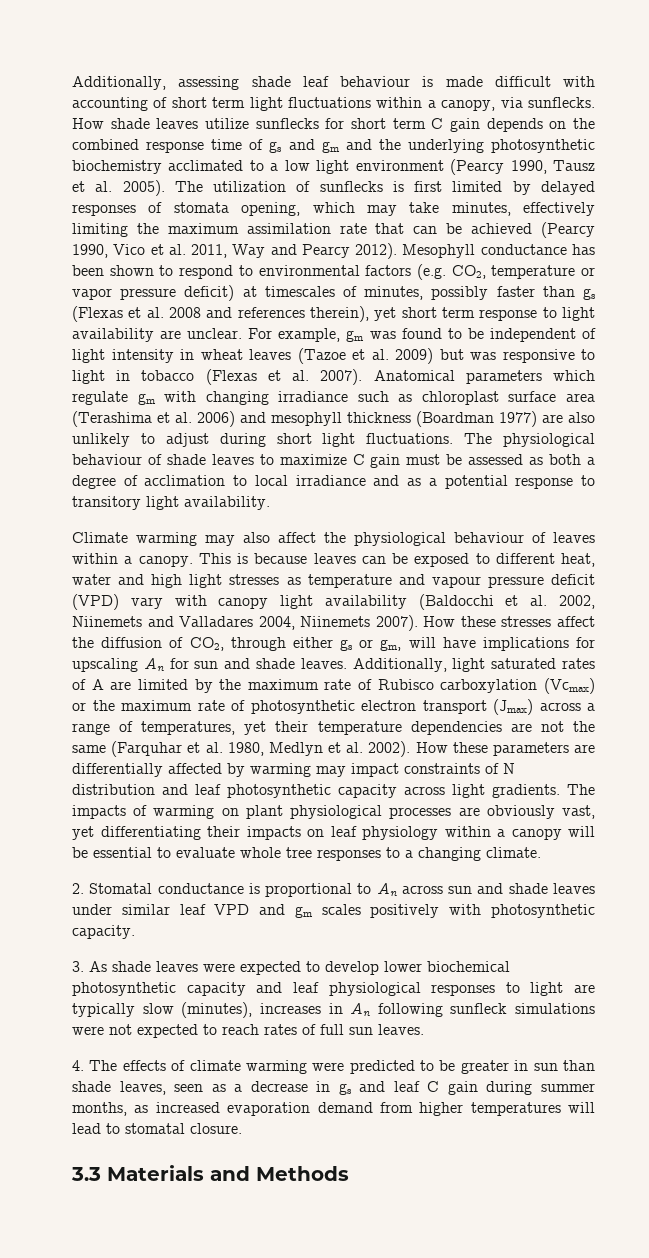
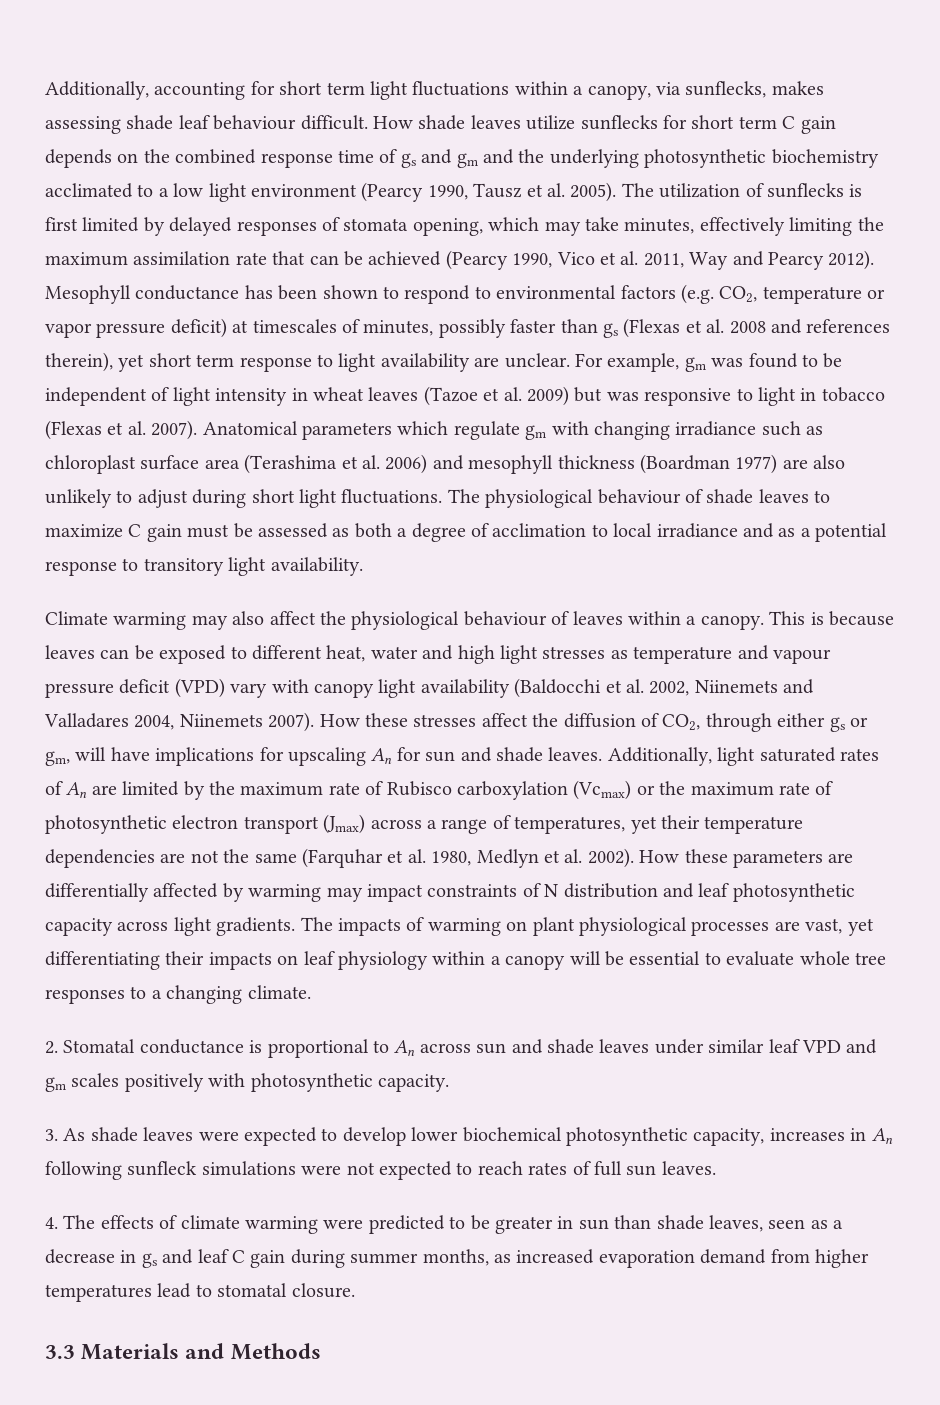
- Additionally, assessing shade leaf behaviour is made difficult with accounting of short term light fluctuations within a canopy, via sunflecks.
+ Additionally, accounting for short term light fluctuations within a canopy, via sunflecks, makes assessing shade leaf behaviour difficult.
- Additionally, light saturated rates of A are limited by the maximum rate of Rubisco carboxylation (Vcmax) or the maximum rate of photosynthetic electron transport (Jmax) across a range of temperatures, yet their temperature dependencies are not the same (Farquhar et al. 1980, Medlyn et al. 2002).
+ Additionally, light saturated rates of An are limited by the maximum rate of Rubisco carboxylation (Vcmax) or the maximum rate of photosynthetic electron transport (Jmax) across a range of temperatures, yet their temperature dependencies are not the same (Farquhar et al. 1980, Medlyn et al. 2002).
- The impacts of warming on plant physiological processes are obviously vast, yet differentiating their impacts on leaf physiology within a canopy will be essential to evaluate whole tree responses to a changing climate.
+ The impacts of warming on plant physiological processes are vast, yet differentiating their impacts on leaf physiology within a canopy will be essential to evaluate whole tree responses to a changing climate.
- 3. As shade leaves were expected to develop lower biochemical photosynthetic capacity and leaf physiological responses to light are typically slow (minutes), increases in An following sunfleck simulations were not expected to reach rates of full sun leaves.
+ 3. As shade leaves were expected to develop lower biochemical photosynthetic capacity, increases in An following sunfleck simulations were not expected to reach rates of full sun leaves.
- 4. The effects of climate warming were predicted to be greater in sun than shade leaves, seen as a decrease in gs and leaf C gain during summer months, as increased evaporation demand from higher temperatures will lead to stomatal closure.
+ 4. The effects of climate warming were predicted to be greater in sun than shade leaves, seen as a decrease in gs and leaf C gain during summer months, as increased evaporation demand from higher temperatures lead to stomatal closure.

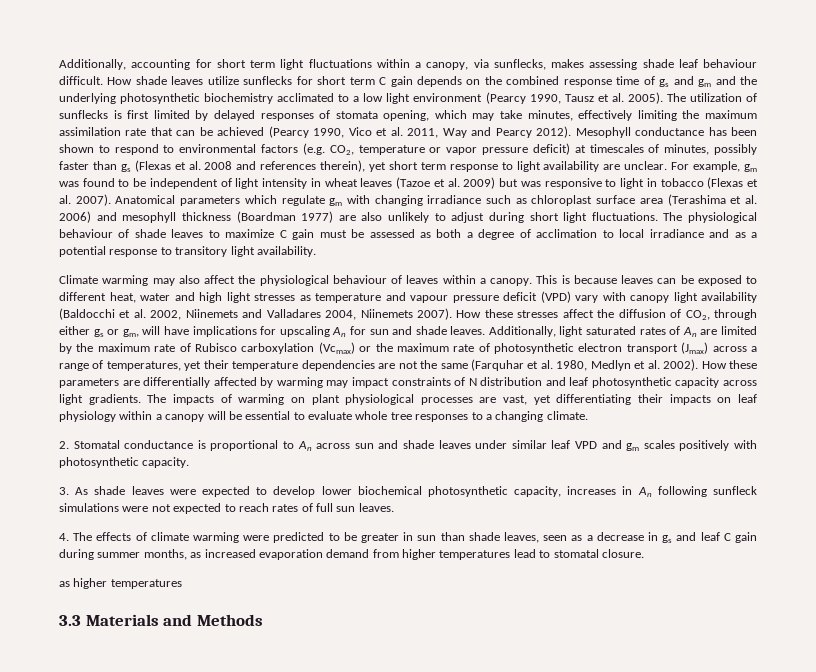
+ as higher temperatures

